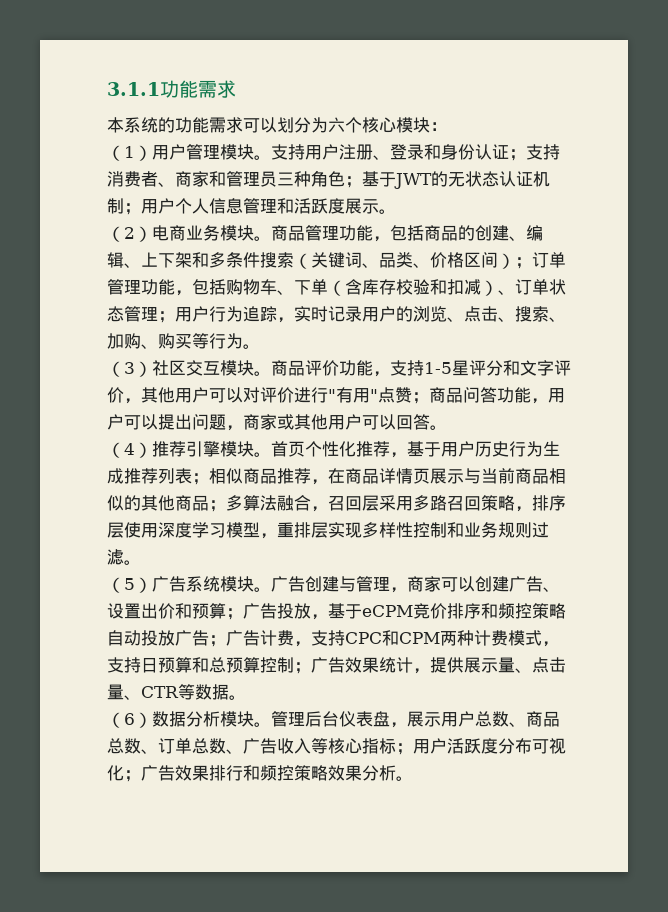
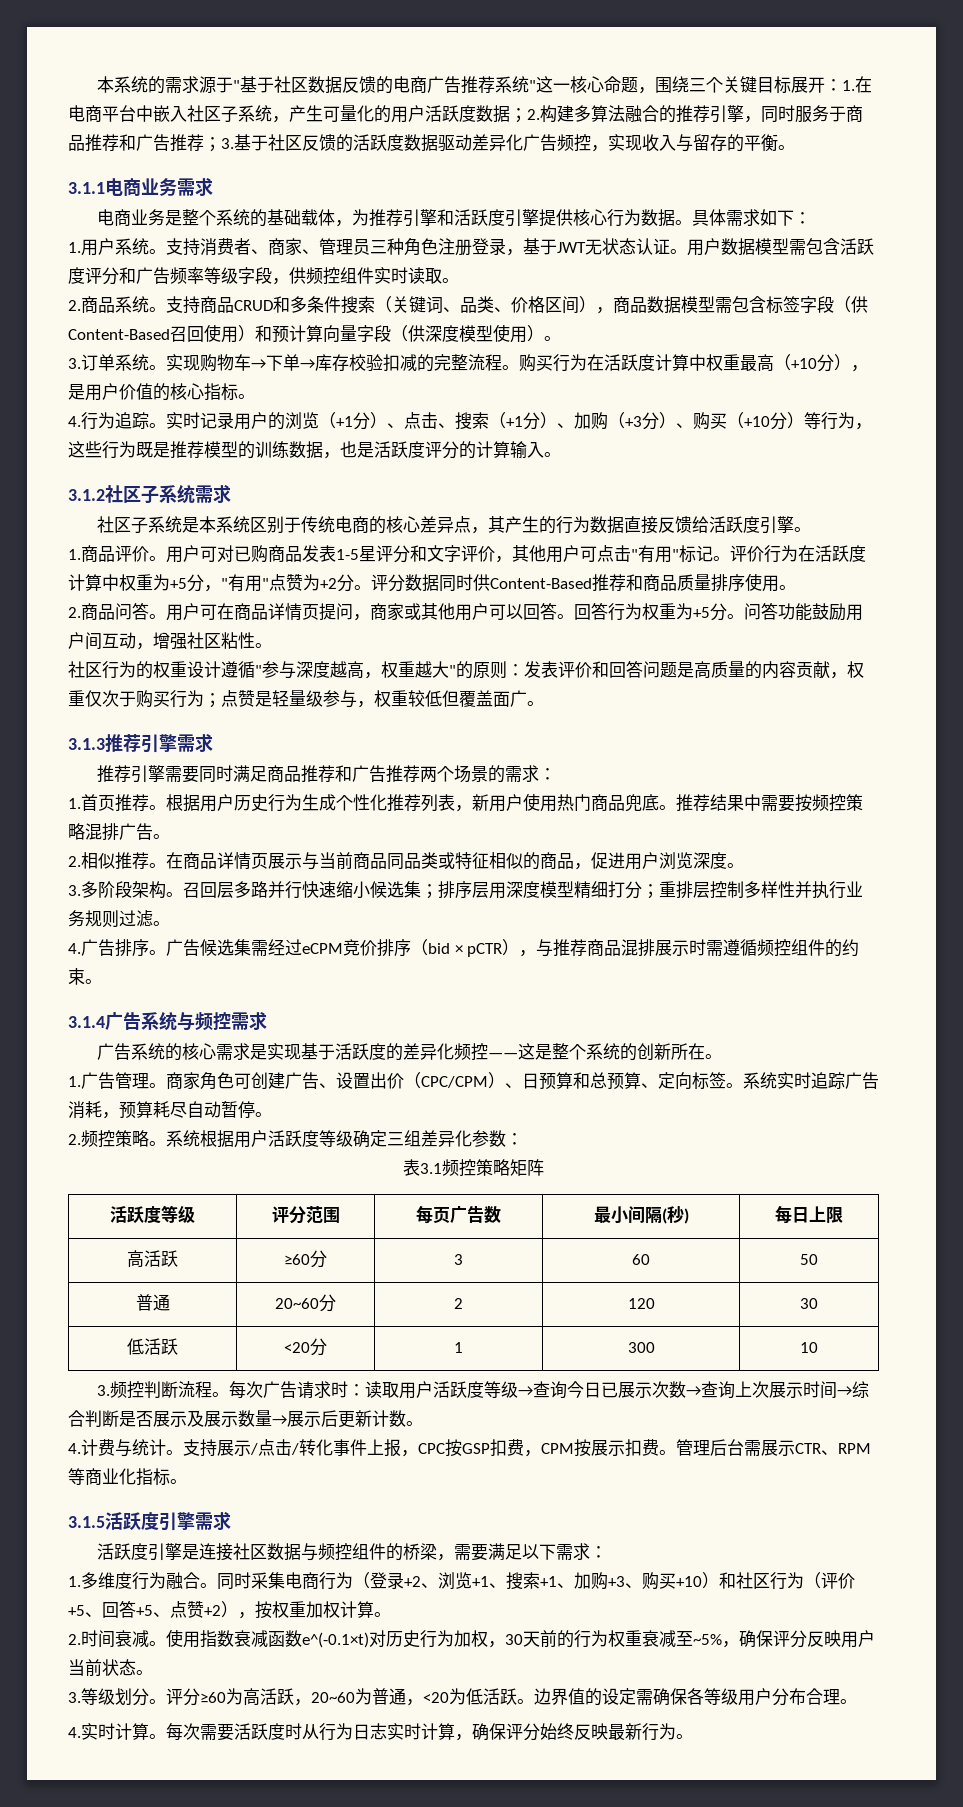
- 3.1.1功能需求
- 本系统的功能需求可以划分为六个核心模块：
- （1）用户管理模块。支持用户注册、登录和身份认证；
+ 本系统的需求源于"基于社区数据反馈的电商广告推荐系统"这一核心命题，围绕三个关键目标展开：1.在电商平台中嵌入社区子系统，产生可量化的用户活跃度数据；2.构建多算法融合的推荐引擎，同时服务于商品推荐和广告推荐；3.基于社区反馈的活跃度数据驱动差异化广告频控，实现收入与留存的平衡。
+ 3.1.1电商业务需求
+ 电商业务是整个系统的基础载体，为推荐引擎和活跃度引擎提供核心行为数据。具体需求如下：
+ 1.用户系统。
- 支持消费者、商家和管理员三种角色；基于JWT的无状态认证机制；用户个人信息管理和活跃度展示。
- （2）电商业务模块。商品管理功能，包括商品的创建、编辑、上下架和多条件搜索（关键词、品类、价格区间）；订单管理功能，包括购物车、下单（含库存校验和扣减）、订单状态管理；用户行为追踪，实时记录用户的浏览、点击、搜索、加购、购买等行为。
- （3）社区交互模块。商品评价功能，支持1-5星评分和文字评价，其他用户可以对评价进行"有用"点赞；商品问答功能，用户可以提出问题，商家或其他用户可以回答。
- （4）推荐引擎模块。首页个性化推荐，基于用户历史行为生成推荐列表；相似商品推荐，在商品详情页展示与当前商品相似的其他商品；多算法融合，召回层采用多路召回策略，排序层使用深度学习模型，重排层实现多样性控制和业务规则过滤。
- （5）广告系统模块。广告创建与管理，商家可以创建广告、设置出价和预算；广告投放，基于eCPM竞价排序和频控策略自动投放广告；广告计费，支持CPC和CPM两种计费模式，支持日预算和总预算控制；广告效果统计，提供展示量、点击量、CTR等数据。
- （6）数据分析模块。管理后台仪表盘，展示用户总数、商品总数、订单总数、广告收入等核心指标；用户活跃度分布可视化；广告效果排行和频控策略效果分析。
+ 支持消费者、商家、管理员三种角色注册登录，基于JWT无状态认证。用户数据模型需包含活跃度评分和广告频率等级字段，供频控组件实时读取。
+ 2.商品系统。支持商品CRUD和多条件搜索（关键词、品类、价格区间），商品数据模型需包含标签字段（供Content-Based召回使用）和预计算向量字段（供深度模型使用）。
+ 3.订单系统。实现购物车→下单→库存校验扣减的完整流程。购买行为在活跃度计算中权重最高（+10分），是用户价值的核心指标。
+ 4.行为追踪。实时记录用户的浏览（+1分）、点击、搜索（+1分）、加购（+3分）、购买（+10分）等行为，这些行为既是推荐模型的训练数据，也是活跃度评分的计算输入。
+ 3.1.2社区子系统需求
+ 社区子系统是本系统区别于传统电商的核心差异点，其产生的行为数据直接反馈给活跃度引擎。
+ 1.商品评价。用户可对已购商品发表1-5星评分和文字评价，其他用户可点击"有用"标记。评价行为在活跃度计算中权重为+5分，"有用"点赞为+2分。评分数据同时供Content-Based推荐和商品质量排序使用。
+ 2.商品问答。用户可在商品详情页提问，商家或其他用户可以回答。回答行为权重为+5分。问答功能鼓励用户间互动，增强社区粘性。
+ 社区行为的权重设计遵循"参与深度越高，权重越大"的原则：发表评价和回答问题是高质量的内容贡献，权重仅次于购买行为；点赞是轻量级参与，权重较低但覆盖面广。
+ 3.1.3推荐引擎需求
+ 推荐引擎需要同时满足商品推荐和广告推荐两个场景的需求：
+ 1.首页推荐。根据用户历史行为生成个性化推荐列表，新用户使用热门商品兜底。推荐结果中需要按频控策略混排广告。
+ 2.相似推荐。在商品详情页展示与当前商品同品类或特征相似的商品，促进用户浏览深度。
+ 3.多阶段架构。召回层多路并行快速缩小候选集；排序层用深度模型精细打分；重排层控制多样性并执行业务规则过滤。
+ 4.广告排序。广告候选集需经过eCPM竞价排序（bid × pCTR），与推荐商品混排展示时需遵循频控组件的约束。
+ 3.1.4广告系统与频控需求
+ 广告系统的核心需求是实现基于活跃度的差异化频控——这是整个系统的创新所在。
+ 1.广告管理。商家角色可创建广告、设置出价（CPC/CPM）、日预算和总预算、定向标签。系统实时追踪广告消耗，预算耗尽自动暂停。
+ 2.频控策略。系统根据用户活跃度等级确定三组差异化参数：
+ 表3.1频控策略矩阵
+ 活跃度等级 | 评分范围 | 每页广告数 | 最小间隔(秒) | 每日上限
+ 高活跃 | ≥60分 | 3 | 60 | 50
+ 普通 | 20~60分 | 2 | 120 | 30
+ 低活跃 | <20分 | 1 | 300 | 10
+ 3.频控判断流程。每次广告请求时：读取用户活跃度等级→查询今日已展示次数→查询上次展示时间→综合判断是否展示及展示数量→展示后更新计数。
+ 4.计费与统计。支持展示/点击/转化事件上报，CPC按GSP扣费，CPM按展示扣费。管理后台需展示CTR、RPM等商业化指标。
+ 3.1.5活跃度引擎需求
+ 活跃度引擎是连接社区数据与频控组件的桥梁，需要满足以下需求：
+ 1.多维度行为融合。同时采集电商行为（登录+2、浏览+1、搜索+1、加购+3、购买+10）和社区行为（评价+5、回答+5、点赞+2），按权重加权计算。
+ 2.时间衰减。使用指数衰减函数e^(-0.1×t)对历史行为加权，30天前的行为权重衰减至~5%，确保评分反映用户当前状态。
+ 3.等级划分。评分≥60为高活跃，20~60为普通，<20为低活跃。边界值的设定需确保各等级用户分布合理。
+ 4.实时计算。每次需要活跃度时从行为日志实时计算，确保评分始终反映最新行为。

